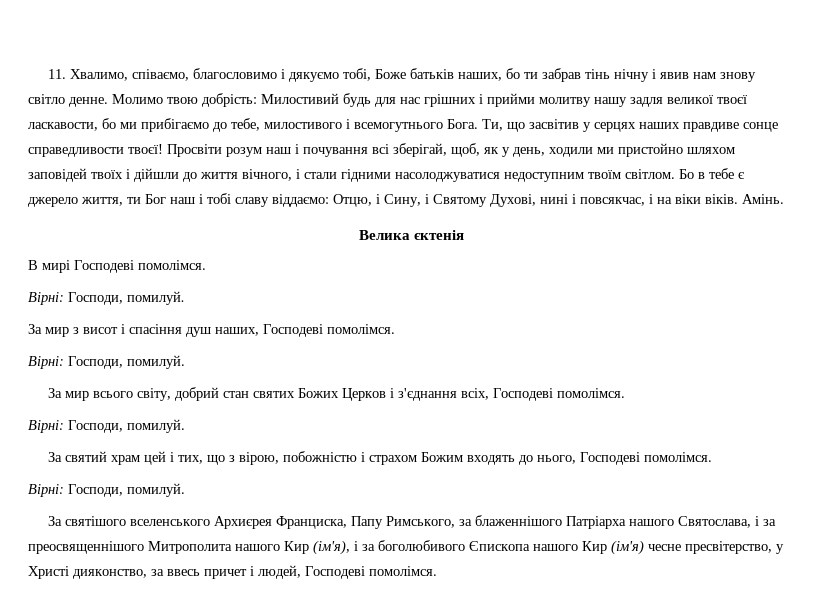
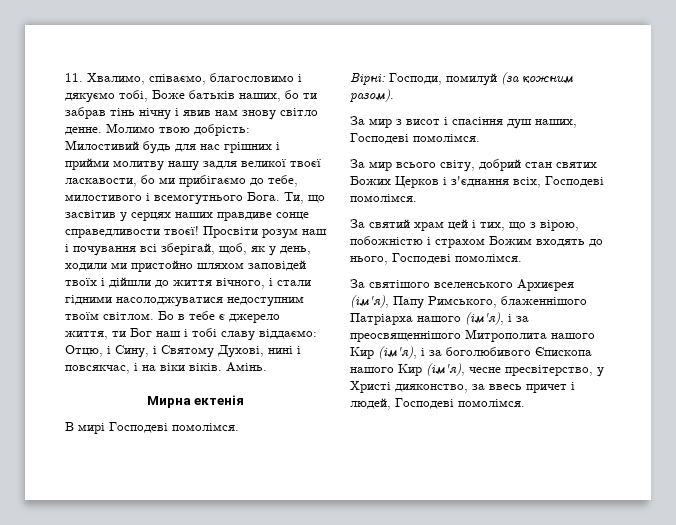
- Велика єктенія
+ Мирна ектенія
  В мирі Господеві помолімся.
- Вірні: Господи, помилуй.
+ Вірні: Господи, помилуй (за кожним разом).
  За мир з висот і спасіння душ наших, Господеві помолімся.
- Вірні: Господи, помилуй.
  За мир всього світу, добрий стан святих Божих Церков і з'єднання всіх, Господеві помолімся.
- Вірні: Господи, помилуй.
  За святий храм цей і тих, що з вірою, побожністю і страхом Божим входять до нього, Господеві помолімся.
- Вірні: Господи, помилуй.
- За святішого вселенського Архиєрея Франциска, Папу Римського, за блаженнішого Патріарха нашого Святослава, і за преосвященнішого Митрополита нашого Кир (ім'я), і за боголюбивого Єпископа нашого Кир (ім'я) чесне пресвітерство, у Христі дияконство, за ввесь причет і людей, Господеві помолімся.
+ За святішого вселенського Архиєрея (ім'я), Папу Римського, блаженнішого Патріарха нашого (ім'я), і за преосвященнішого Митрополита нашого Кир (ім'я), і за боголюбивого Єпископа нашого Кир (ім'я), чесне пресвітерство, у Христі дияконство, за ввесь причет і людей, Господеві помолімся.

